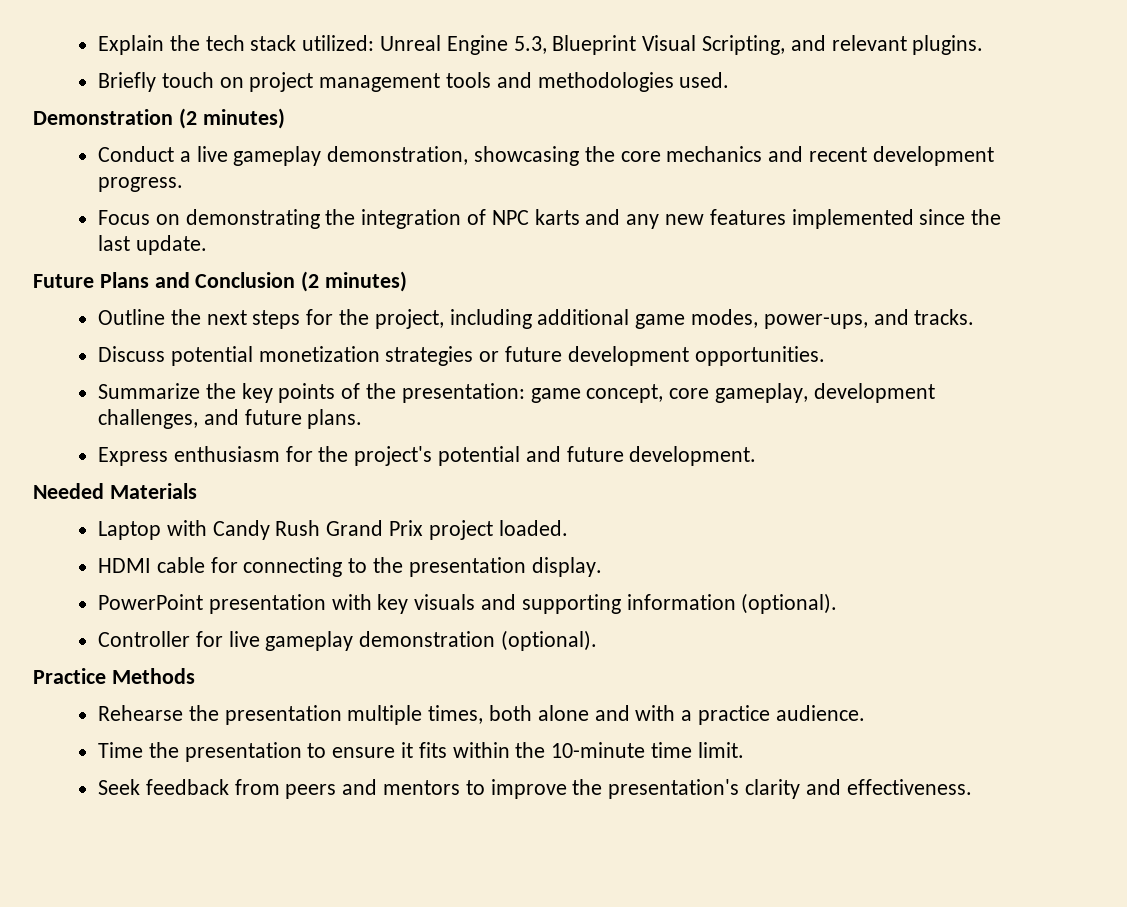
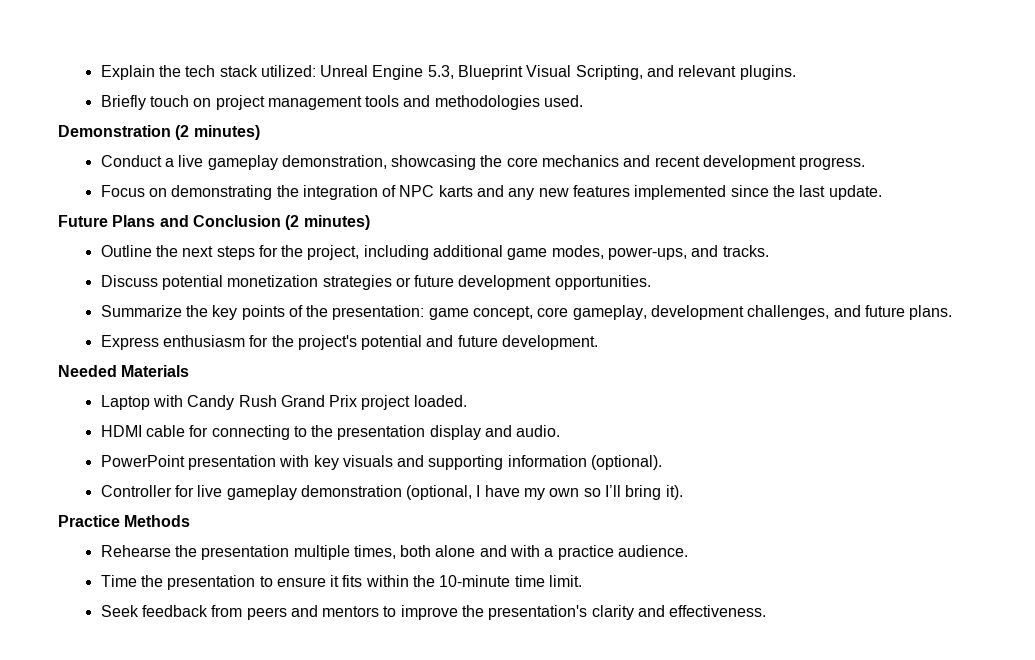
- HDMI cable for connecting to the presentation display.
+ HDMI cable for connecting to the presentation display and audio.
- Controller for live gameplay demonstration (optional).
+ Controller for live gameplay demonstration (optional, I have my own so I’ll bring it).

